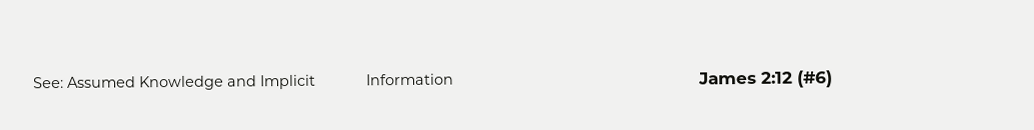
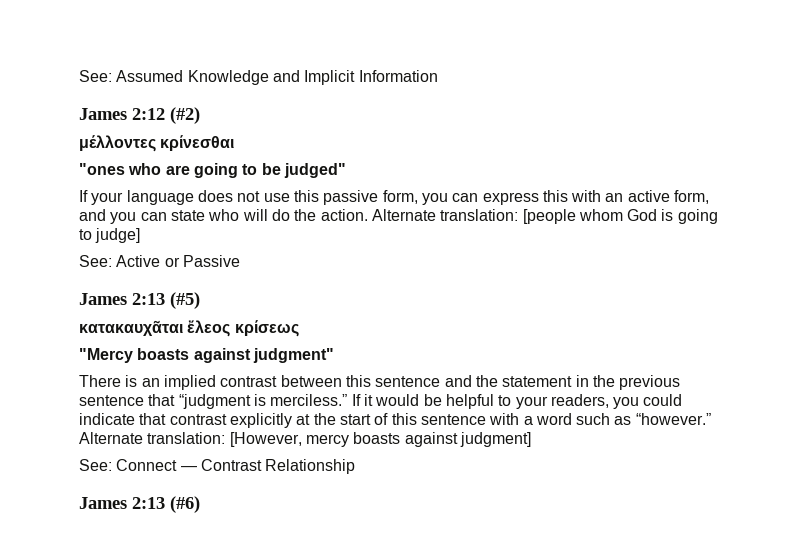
- James 2:12 (#6)
+ James 2:12 (#2)
+ μέλλοντες κρίνεσθαι
+ "ones who are going to be judged"
+ If your language does not use this passive form, you can express this with an active form, and you can state who will do the action. Alternate translation: [people whom God is going to judge]
+ See: Active or Passive
+ James 2:13 (#5)
+ κατακαυχᾶται ἔλεος κρίσεως
+ "Mercy boasts against judgment"
+ There is an implied contrast between this sentence and the statement in the previous sentence that “judgment is merciless.” If it would be helpful to your readers, you could indicate that contrast explicitly at the start of this sentence with a word such as “however.” Alternate translation: [However, mercy boasts against judgment]
+ See: Connect — Contrast Relationship
+ James 2:13 (#6)

